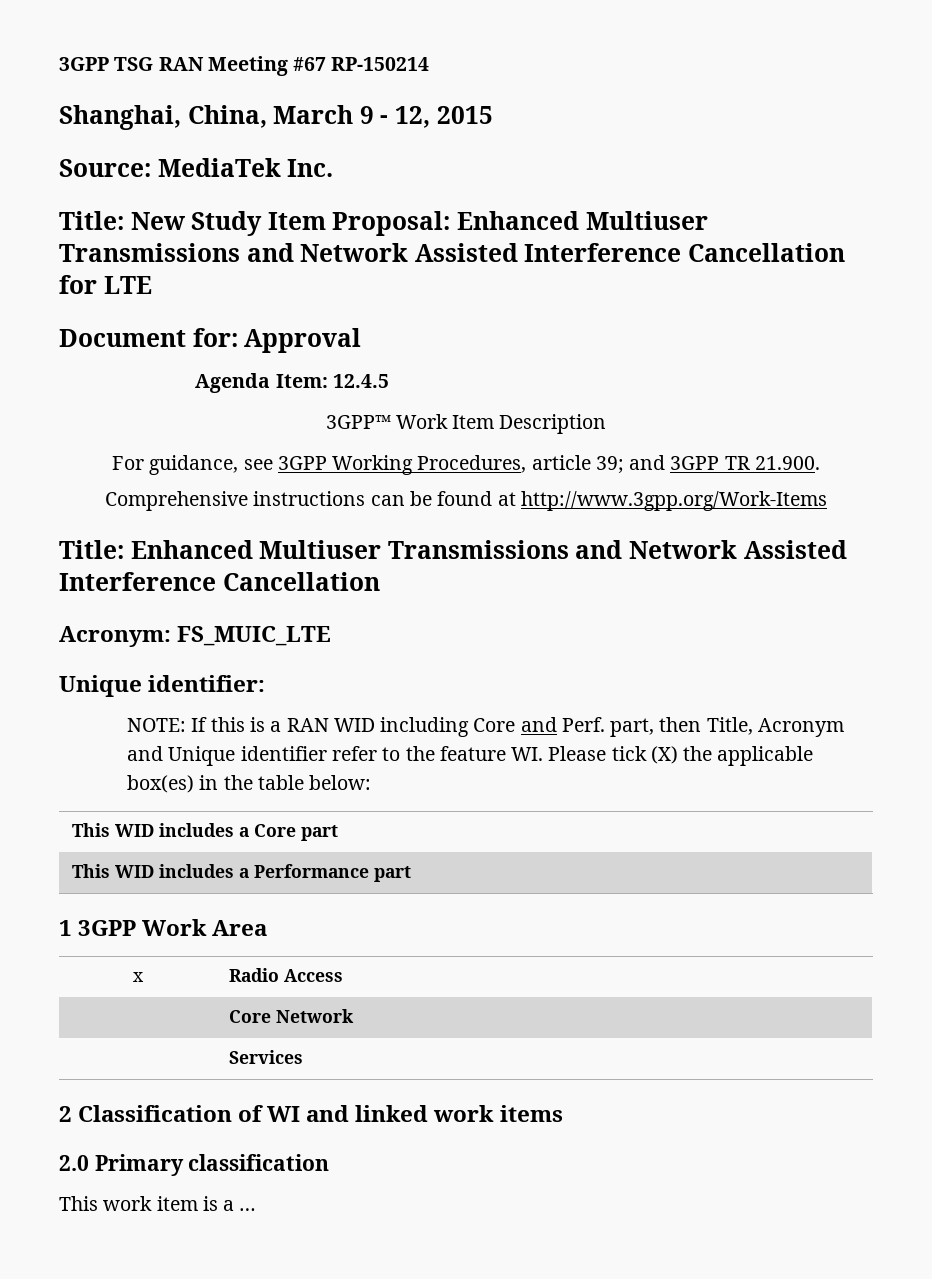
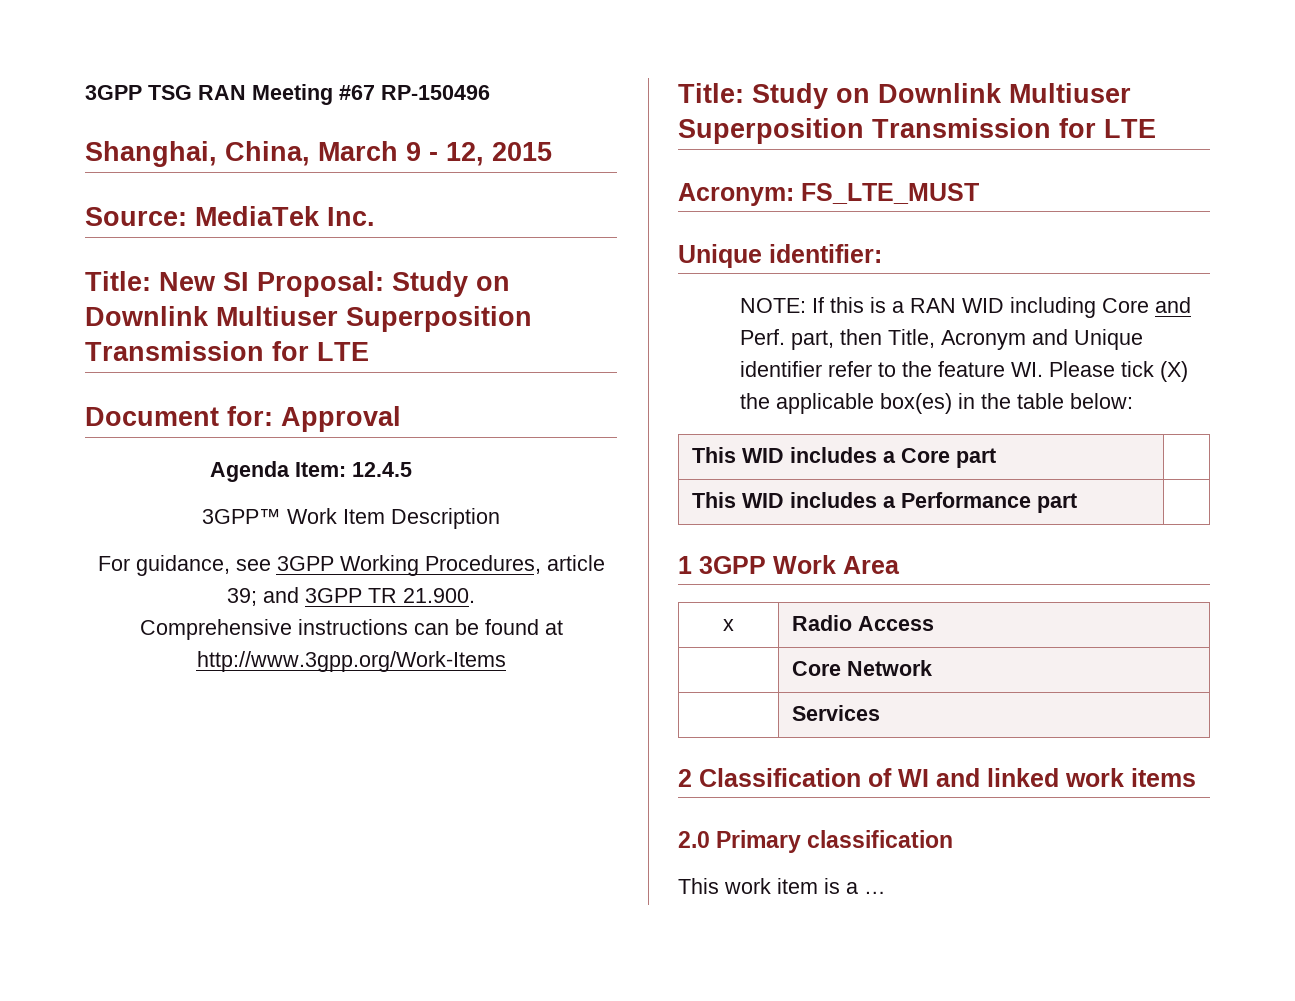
- 3GPP TSG RAN Meeting #67 RP-150214
+ 3GPP TSG RAN Meeting #67 RP-150496
- Title: New Study Item Proposal: Enhanced Multiuser Transmissions and Network Assisted Interference Cancellation for LTE
+ Title: New SI Proposal: Study on Downlink Multiuser Superposition Transmission for LTE
- Title: Enhanced Multiuser Transmissions and Network Assisted Interference Cancellation
+ Title: Study on Downlink Multiuser Superposition Transmission for LTE
- Acronym: FS_MUIC_LTE
+ Acronym: FS_LTE_MUST

